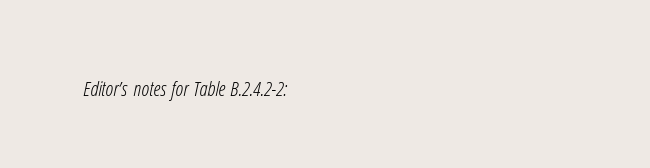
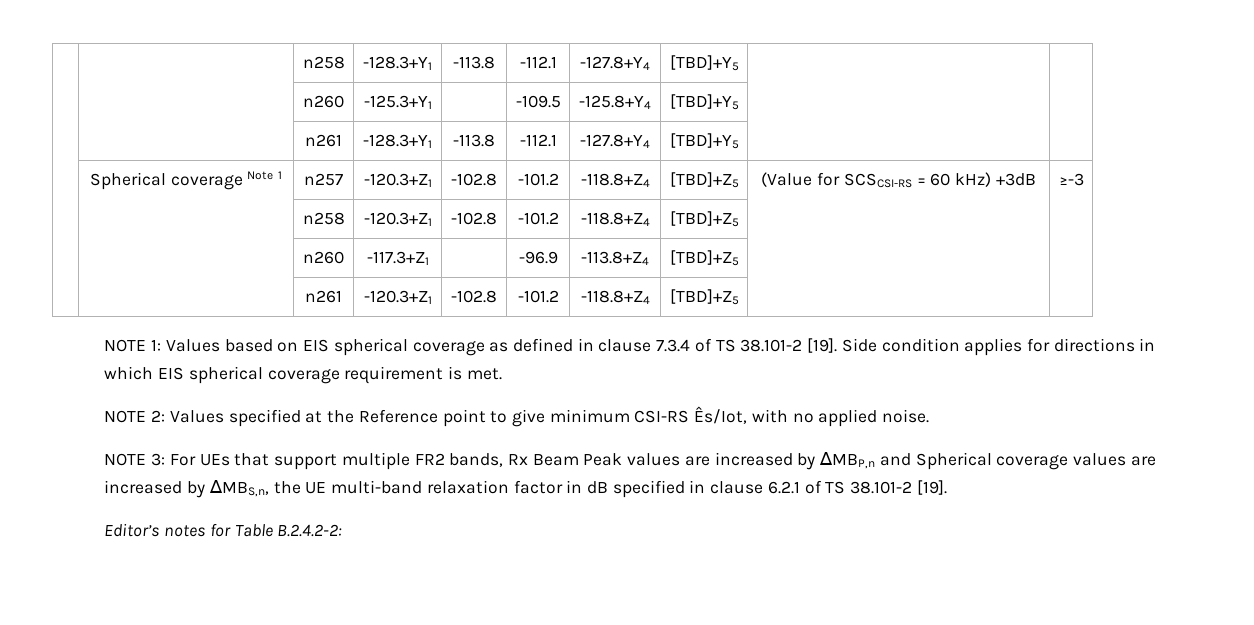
+ | | n258 | -128.3+Y1 | -113.8 | -112.1 | -127.8+Y4 | [TBD]+Y5 | |
+ | | n260 | -125.3+Y1 | | -109.5 | -125.8+Y4 | [TBD]+Y5 | |
+ | | n261 | -128.3+Y1 | -113.8 | -112.1 | -127.8+Y4 | [TBD]+Y5 | |
+ | Spherical coverage Note 1 | n257 | -120.3+Z1 | -102.8 | -101.2 | -118.8+Z4 | [TBD]+Z5 | (Value for SCSCSI-RS = 60 kHz) +3dB | ≥-3
+ | | n258 | -120.3+Z1 | -102.8 | -101.2 | -118.8+Z4 | [TBD]+Z5 | |
+ | | n260 | -117.3+Z1 | | -96.9 | -113.8+Z4 | [TBD]+Z5 | |
+ | | n261 | -120.3+Z1 | -102.8 | -101.2 | -118.8+Z4 | [TBD]+Z5 | |
+ NOTE 1: Values based on EIS spherical coverage as defined in clause 7.3.4 of TS 38.101-2 [19]. Side condition applies for directions in which EIS spherical coverage requirement is met.
+ NOTE 2: Values specified at the Reference point to give minimum CSI-RS Ês/Iot, with no applied noise.
+ NOTE 3: For UEs that support multiple FR2 bands, Rx Beam Peak values are increased by ∆MBP,n and Spherical coverage values are increased by ∆MBS,n, the UE multi-band relaxation factor in dB specified in clause 6.2.1 of TS 38.101-2 [19].

